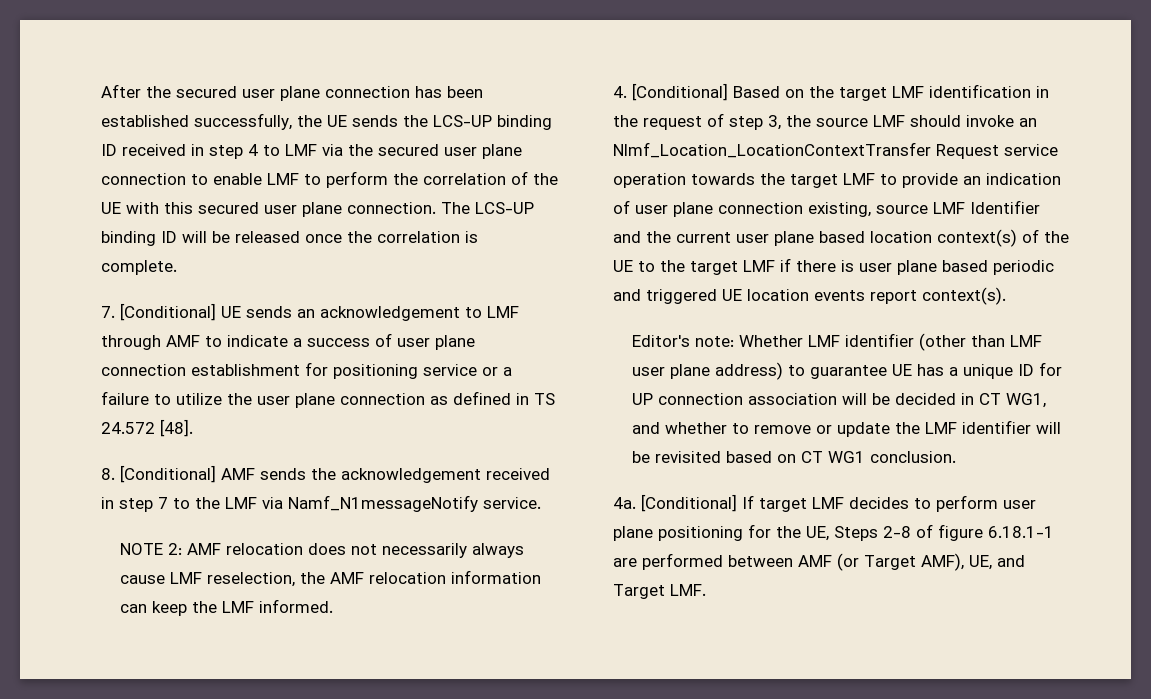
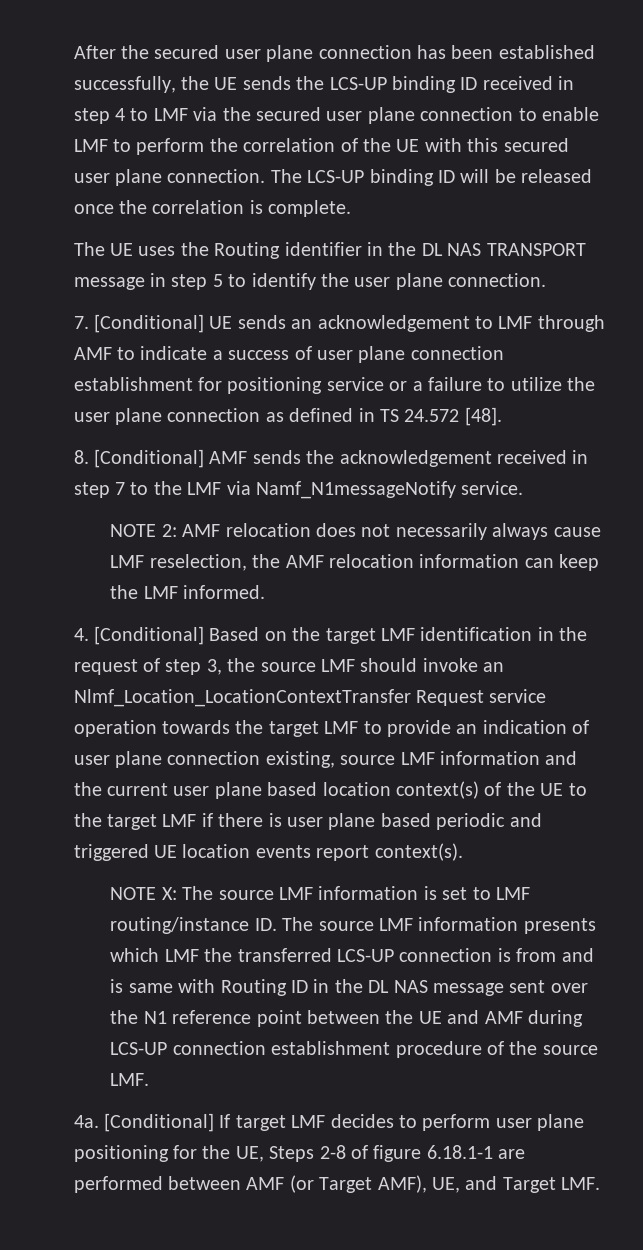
+ The UE uses the Routing identifier in the DL NAS TRANSPORT message in step 5 to identify the user plane connection.
- 4. [Conditional] Based on the target LMF identification in the request of step 3, the source LMF should invoke an Nlmf_Location_LocationContextTransfer Request service operation towards the target LMF to provide an indication of user plane connection existing, source LMF Identifier and the current user plane based location context(s) of the UE to the target LMF if there is user plane based periodic and triggered UE location events report context(s).
+ 4. [Conditional] Based on the target LMF identification in the request of step 3, the source LMF should invoke an Nlmf_Location_LocationContextTransfer Request service operation towards the target LMF to provide an indication of user plane connection existing, source LMF information and the current user plane based location context(s) of the UE to the target LMF if there is user plane based periodic and triggered UE location events report context(s).
- Editor's note: Whether LMF identifier (other than LMF user plane address) to guarantee UE has a unique ID for UP connection association will be decided in CT WG1, and whether to remove or update the LMF identifier will be revisited based on CT WG1 conclusion.
+ NOTE X: The source LMF information is set to LMF routing/instance ID. The source LMF information presents which LMF the transferred LCS-UP connection is from and is same with Routing ID in the DL NAS message sent over the N1 reference point between the UE and AMF during LCS-UP connection establishment procedure of the source LMF.

